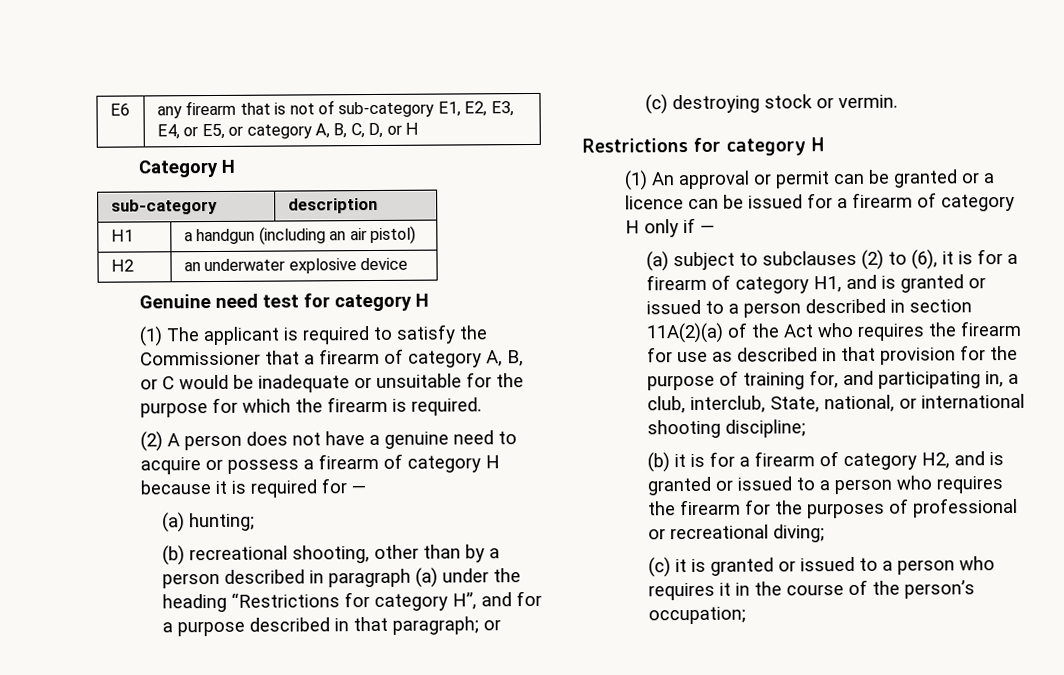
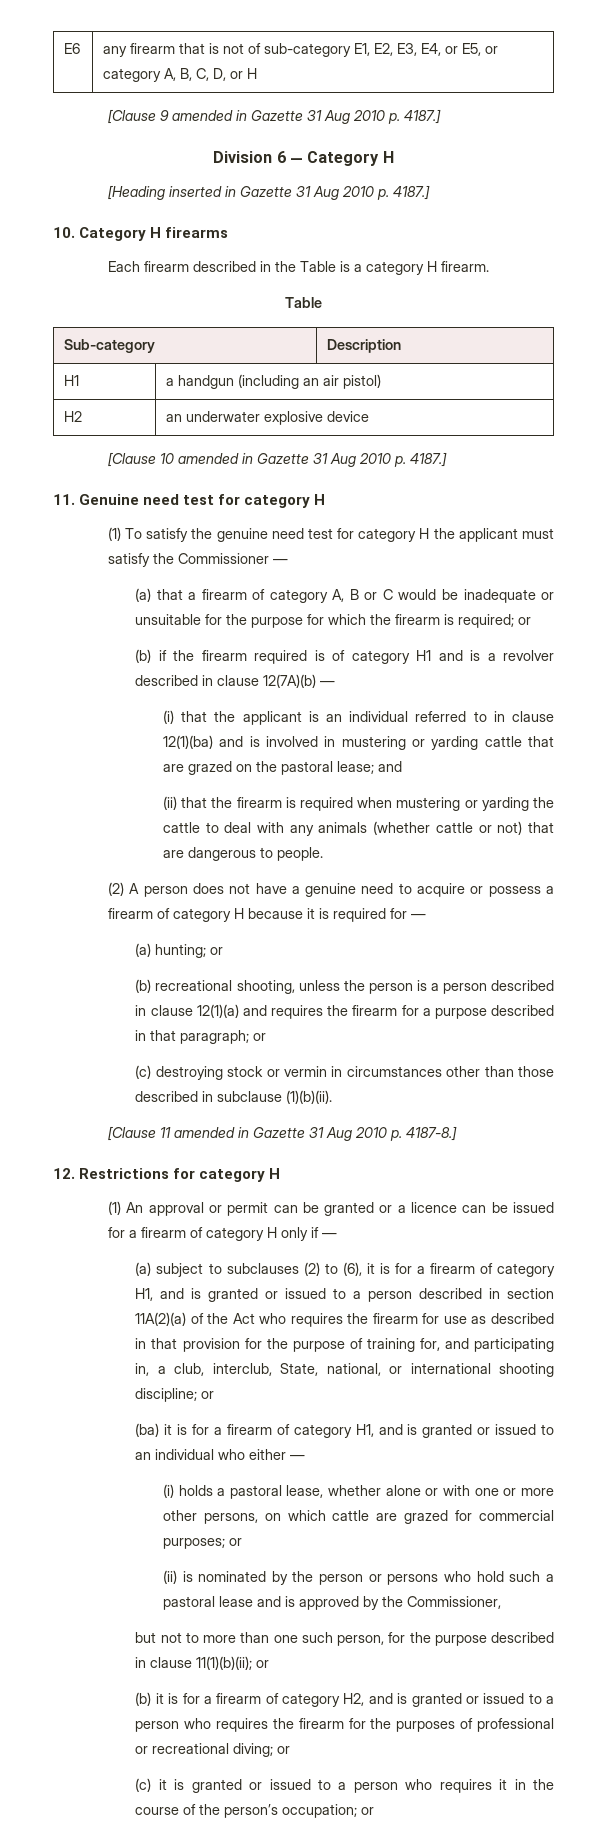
- Category H
- sub-category | description
+ [Clause 9 amended in Gazette 31 Aug 2010 p. 4187.]
+ Division 6 — Category H
+ [Heading inserted in Gazette 31 Aug 2010 p. 4187.]
+ 10. Category H firearms
+ Each firearm described in the Table is a category H firearm.
+ Table
+ Sub-category | Description
- Genuine need test for category H
+ [Clause 10 amended in Gazette 31 Aug 2010 p. 4187.]
+ 11. Genuine need test for category H
- (1) The applicant is required to satisfy the Commissioner that a firearm of category A, B, or C would be inadequate or unsuitable for the purpose for which the firearm is required.
+ (1) To satisfy the genuine need test for category H the applicant must satisfy the Commissioner —
+ (a) that a firearm of category A, B or C would be inadequate or unsuitable for the purpose for which the firearm is required; or
+ (b) if the firearm required is of category H1 and is a revolver described in clause 12(7A)(b) —
+ (i) that the applicant is an individual referred to in clause 12(1)(ba) and is involved in mustering or yarding cattle that are grazed on the pastoral lease; and
+ (ii) that the firearm is required when mustering or yarding the cattle to deal with any animals (whether cattle or not) that are dangerous to people.
- (a) hunting;
+ (a) hunting; or
- (b) recreational shooting, other than by a person described in paragraph (a) under the heading “Restrictions for category H”, and for a purpose described in that paragraph; or
+ (b) recreational shooting, unless the person is a person described in clause 12(1)(a) and requires the firearm for a purpose described in that paragraph; or
- (c) destroying stock or vermin.
- Restrictions for category H
+ (c) destroying stock or vermin in circumstances other than those described in subclause (1)(b)(ii).
+ [Clause 11 amended in Gazette 31 Aug 2010 p. 4187-8.]
+ 12. Restrictions for category H
- (a) subject to subclauses (2) to (6), it is for a firearm of category H1, and is granted or issued to a person described in section 11A(2)(a) of the Act who requires the firearm for use as described in that provision for the purpose of training for, and participating in, a club, interclub, State, national, or international shooting discipline;
+ (a) subject to subclauses (2) to (6), it is for a firearm of category H1, and is granted or issued to a person described in section 11A(2)(a) of the Act who requires the firearm for use as described in that provision for the purpose of training for, and participating in, a club, interclub, State, national, or international shooting discipline; or
+ (ba) it is for a firearm of category H1, and is granted or issued to an individual who either —
+ (i) holds a pastoral lease, whether alone or with one or more other persons, on which cattle are grazed for commercial purposes; or
+ (ii) is nominated by the person or persons who hold such a pastoral lease and is approved by the Commissioner,
+ but not to more than one such person, for the purpose described in clause 11(1)(b)(ii); or
- (b) it is for a firearm of category H2, and is granted or issued to a person who requires the firearm for the purposes of professional or recreational diving;
+ (b) it is for a firearm of category H2, and is granted or issued to a person who requires the firearm for the purposes of professional or recreational diving; or
- (c) it is granted or issued to a person who requires it in the course of the person’s occupation;
+ (c) it is granted or issued to a person who requires it in the course of the person’s occupation; or

